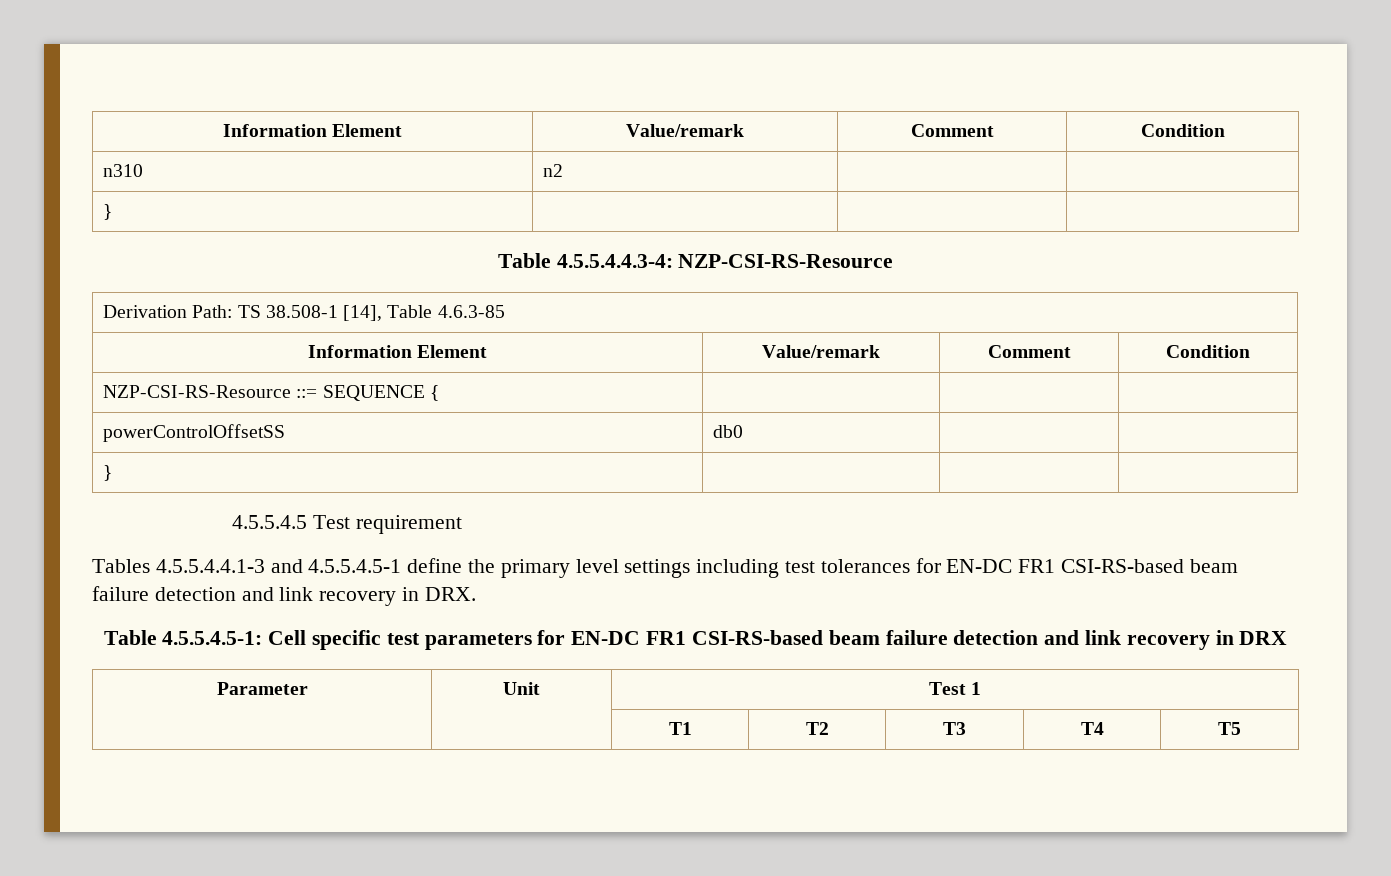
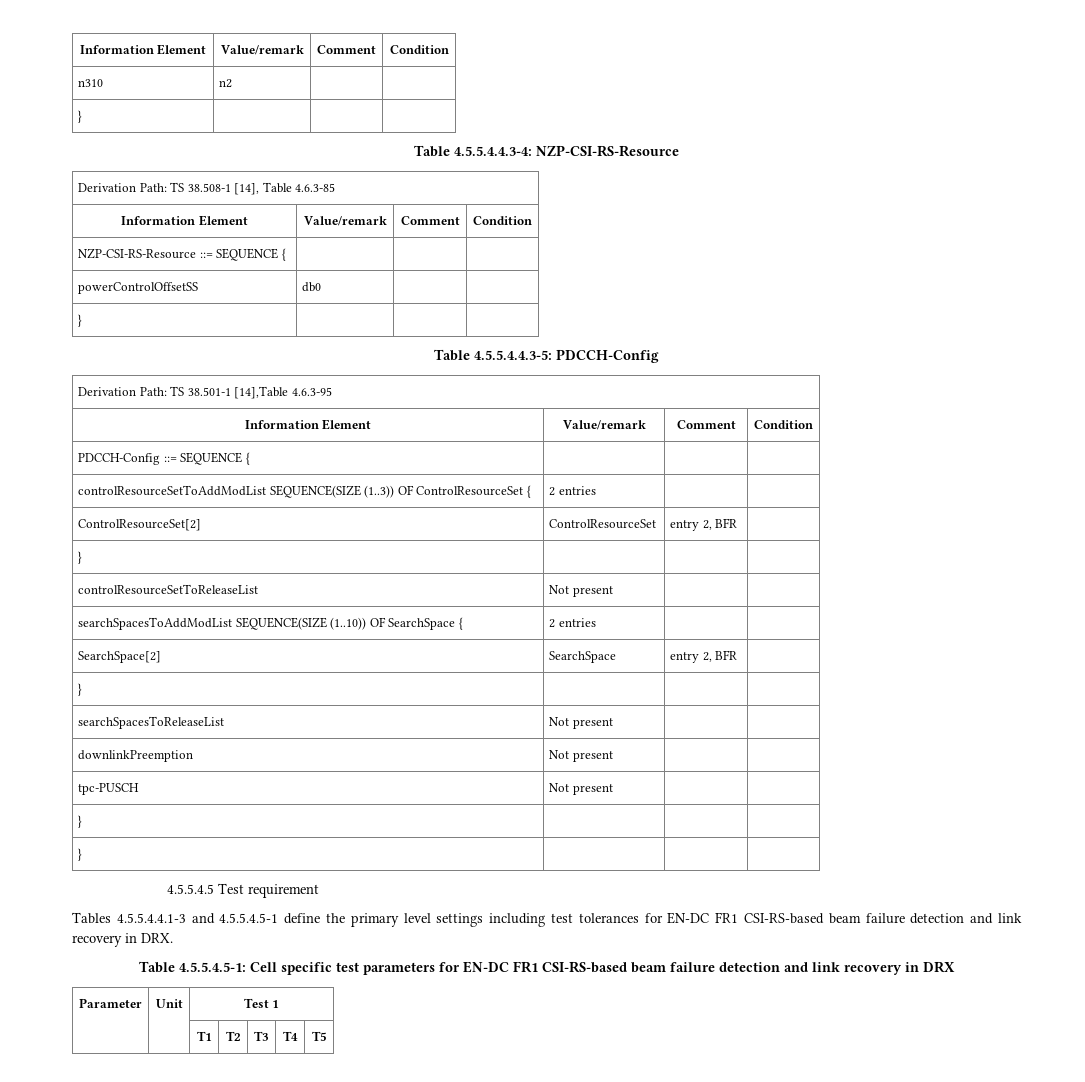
+ Table 4.5.5.4.4.3-5: PDCCH-Config
+ Derivation Path: TS 38.501-1 [14],Table 4.6.3-95
+ Information Element | Value/remark | Comment | Condition
+ PDCCH-Config ::= SEQUENCE { | | |
+ controlResourceSetToAddModList SEQUENCE(SIZE (1..3)) OF ControlResourceSet { | 2 entries | |
+ ControlResourceSet[2] | ControlResourceSet | entry 2, BFR |
+ } | | |
+ controlResourceSetToReleaseList | Not present | |
+ searchSpacesToAddModList SEQUENCE(SIZE (1..10)) OF SearchSpace { | 2 entries | |
+ SearchSpace[2] | SearchSpace | entry 2, BFR |
+ } | | |
+ searchSpacesToReleaseList | Not present | |
+ downlinkPreemption | Not present | |
+ tpc-PUSCH | Not present | |
+ } | | |
+ } | | |

